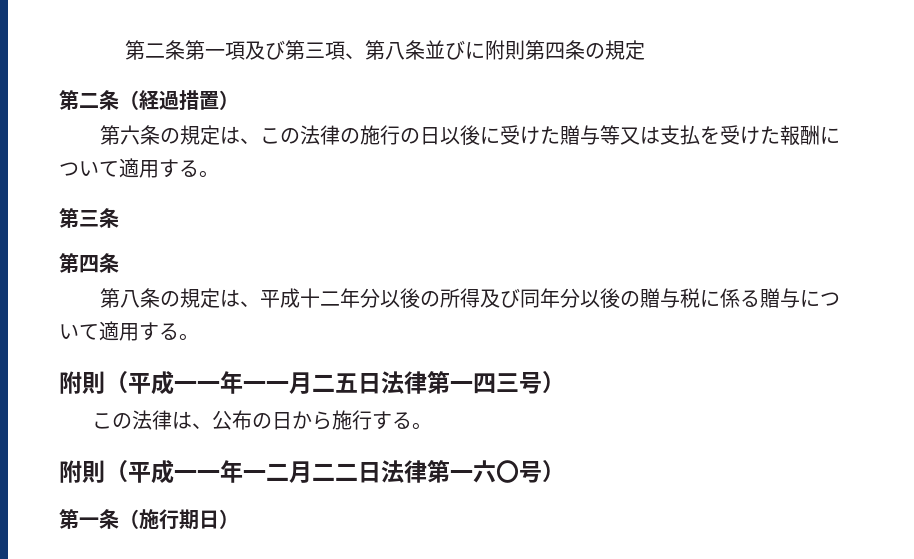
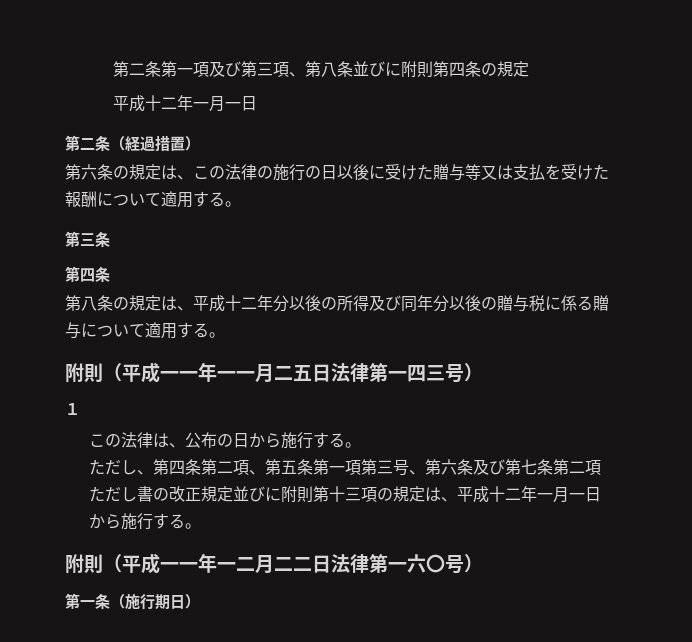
  第二条第一項及び第三項、第八条並びに附則第四条の規定
+ 平成十二年一月一日
+ １
+ ただし、第四条第二項、第五条第一項第三号、第六条及び第七条第二項ただし書の改正規定並びに附則第十三項の規定は、平成十二年一月一日から施行する。

